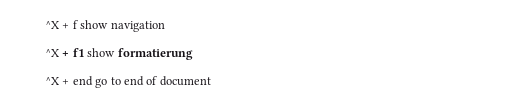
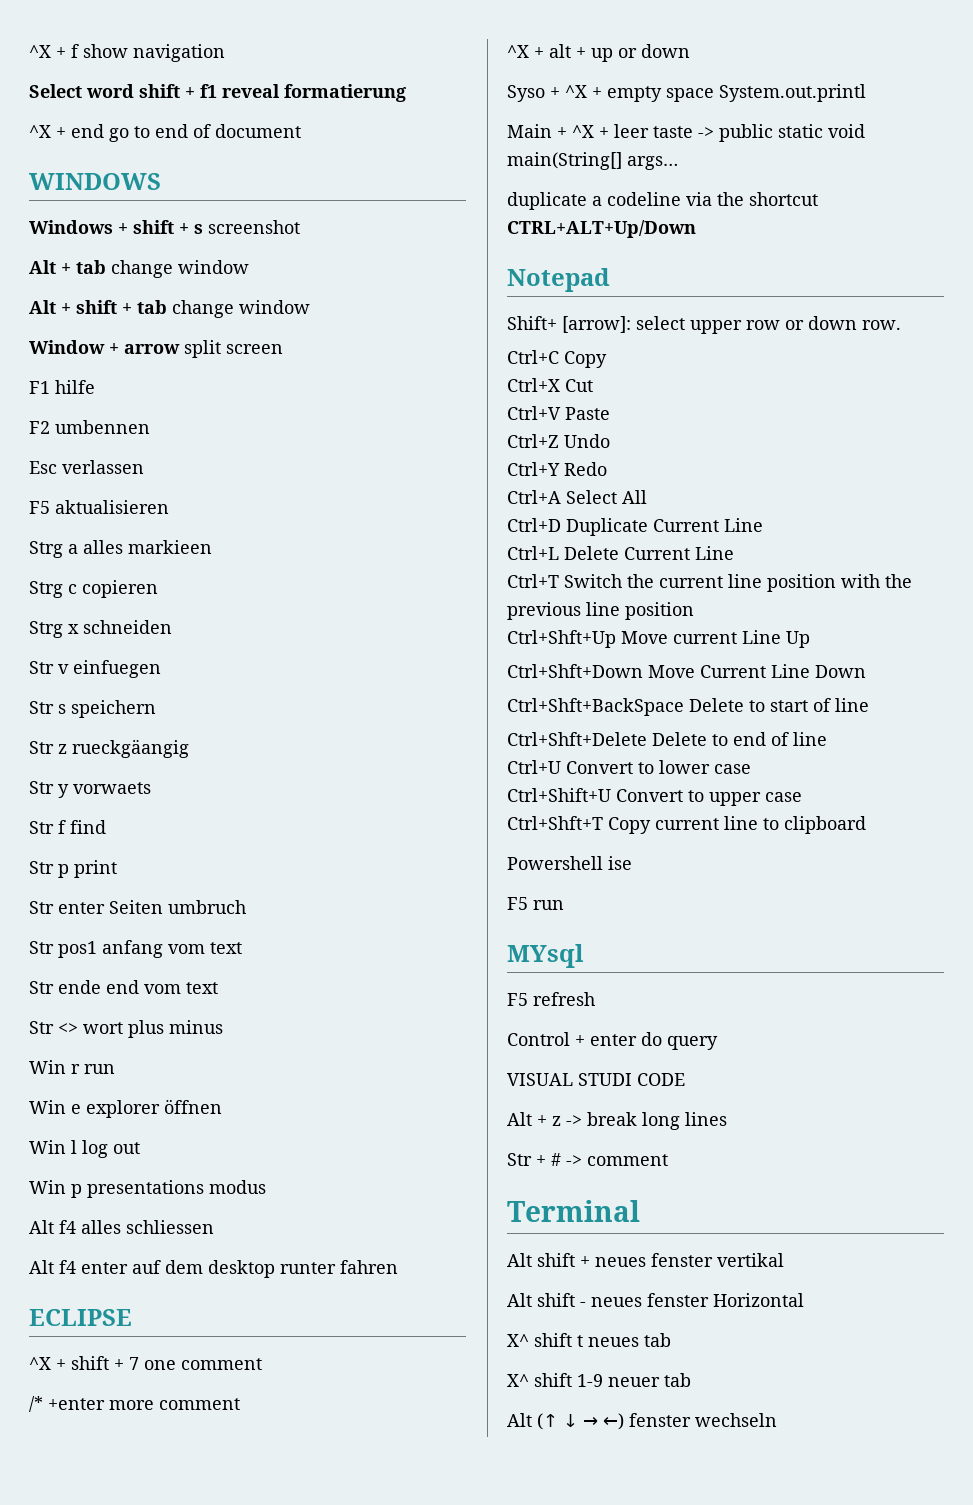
- ^X + f1 show formatierung
+ Select word shift + f1 reveal formatierung
+ WINDOWS
+ Windows + shift + s screenshot
+ Alt + tab change window
+ Alt + shift + tab change window
+ Window + arrow split screen
+ F1 hilfe
+ F2 umbennen
+ Esc verlassen
+ F5 aktualisieren
+ Strg a alles markieen
+ Strg c copieren
+ Strg x schneiden
+ Str v einfuegen
+ Str s speichern
+ Str z rueckgäangig
+ Str y vorwaets
+ Str f find
+ Str p print
+ Str enter Seiten umbruch
+ Str pos1 anfang vom text
+ Str ende end vom text
+ Str <> wort plus minus
+ Win r run
+ Win e explorer öffnen
+ Win l log out
+ Win p presentations modus
+ Alt f4 alles schliessen
+ Alt f4 enter auf dem desktop runter fahren
+ ECLIPSE
+ ^X + shift + 7 one comment
+ /* +enter more comment
+ ^X + alt + up or down
+ Syso + ^X + empty space System.out.printl
+ Main + ^X + leer taste -> public static void main(String[] args…
+ duplicate a codeline via the shortcut CTRL+ALT+Up/Down
+ Notepad
+ Shift+ [arrow]: select upper row or down row.
+ Ctrl+C Copy
+ Ctrl+X Cut
+ Ctrl+V Paste
+ Ctrl+Z Undo
+ Ctrl+Y Redo
+ Ctrl+A Select All
+ Ctrl+D Duplicate Current Line
+ Ctrl+L Delete Current Line
+ Ctrl+T Switch the current line position with the previous line position
+ Ctrl+Shft+Up Move current Line Up
+ Ctrl+Shft+Down Move Current Line Down
+ Ctrl+Shft+BackSpace Delete to start of line
+ Ctrl+Shft+Delete Delete to end of line
+ Ctrl+U Convert to lower case
+ Ctrl+Shift+U Convert to upper case
+ Ctrl+Shft+T Copy current line to clipboard
+ Powershell ise
+ F5 run
+ MYsql
+ F5 refresh
+ Control + enter do query
+ VISUAL STUDI CODE
+ Alt + z -> break long lines
+ Str + # -> comment
+ Terminal
+ Alt shift + neues fenster vertikal
+ Alt shift - neues fenster Horizontal
+ X^ shift t neues tab
+ X^ shift 1-9 neuer tab
+ Alt (↑ ↓ → ←) fenster wechseln

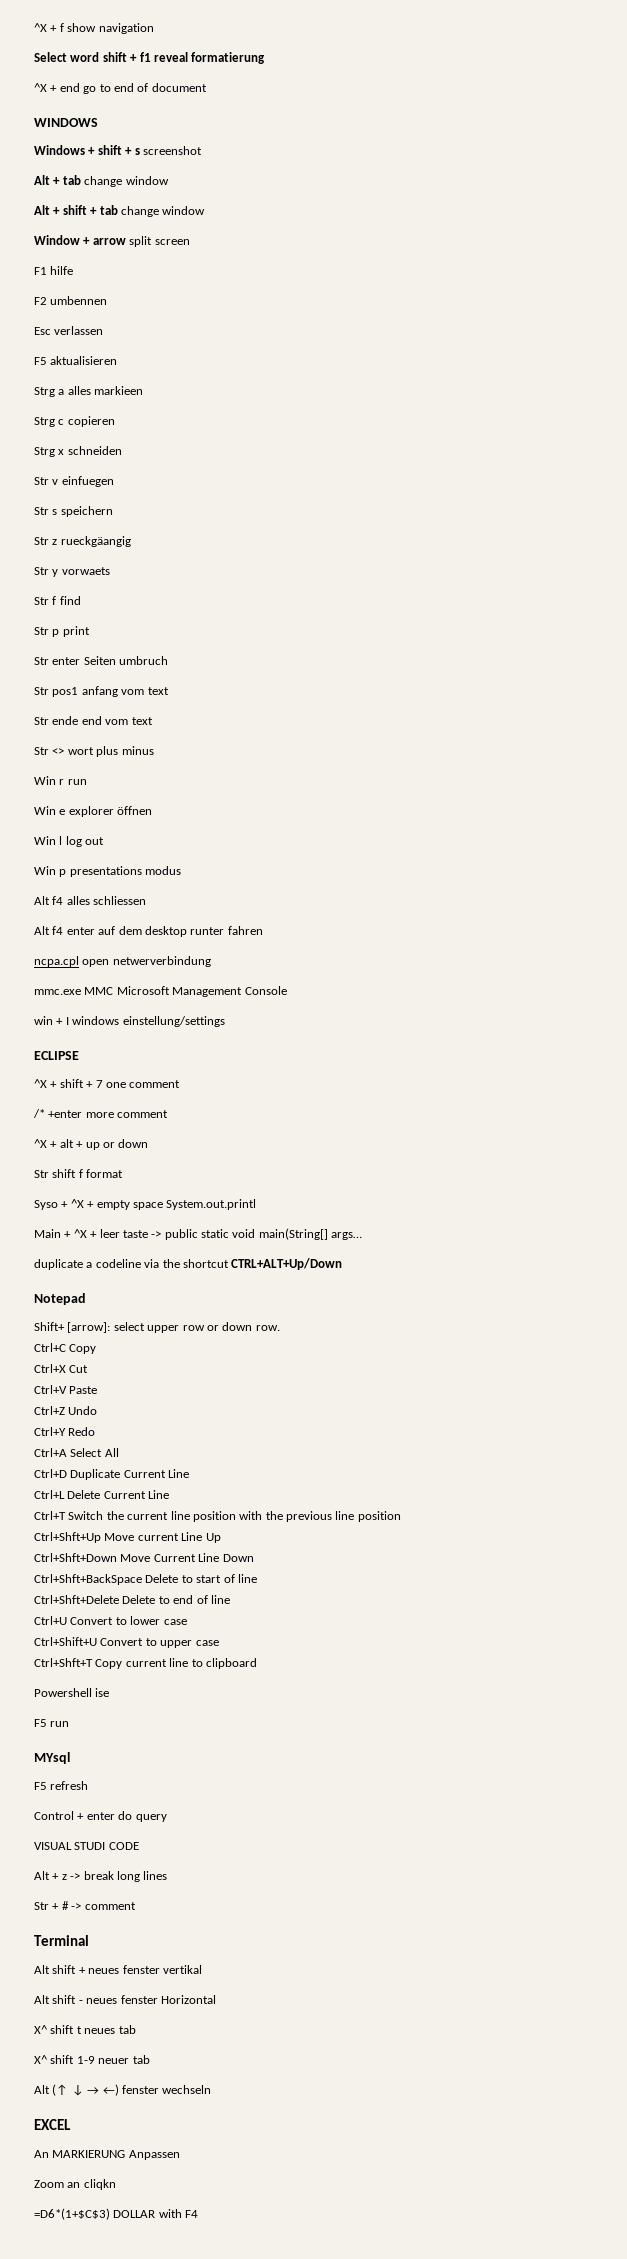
+ ncpa.cpl open netwerverbindung
+ mmc.exe MMC Microsoft Management Console
+ win + I windows einstellung/settings
+ Str shift f format
+ EXCEL
+ An MARKIERUNG Anpassen
+ Zoom an cliqkn
+ =D6*(1+$C$3) DOLLAR with F4

